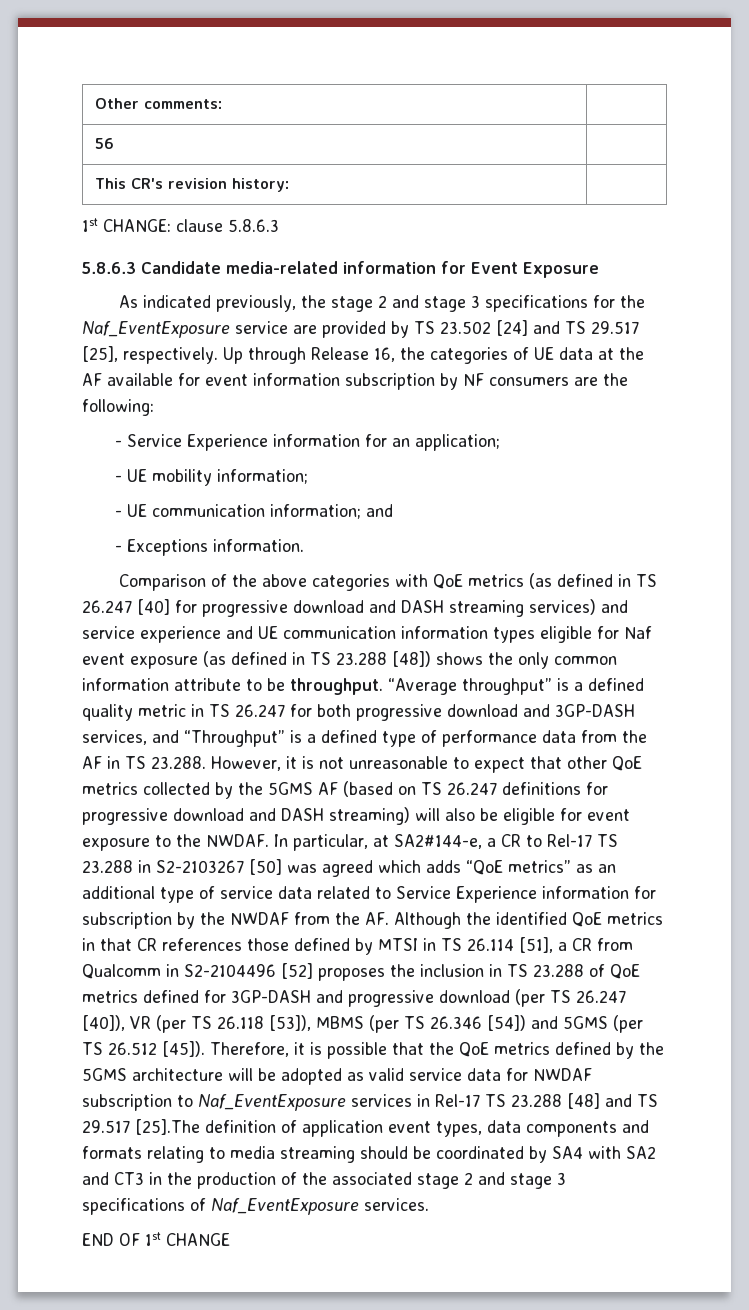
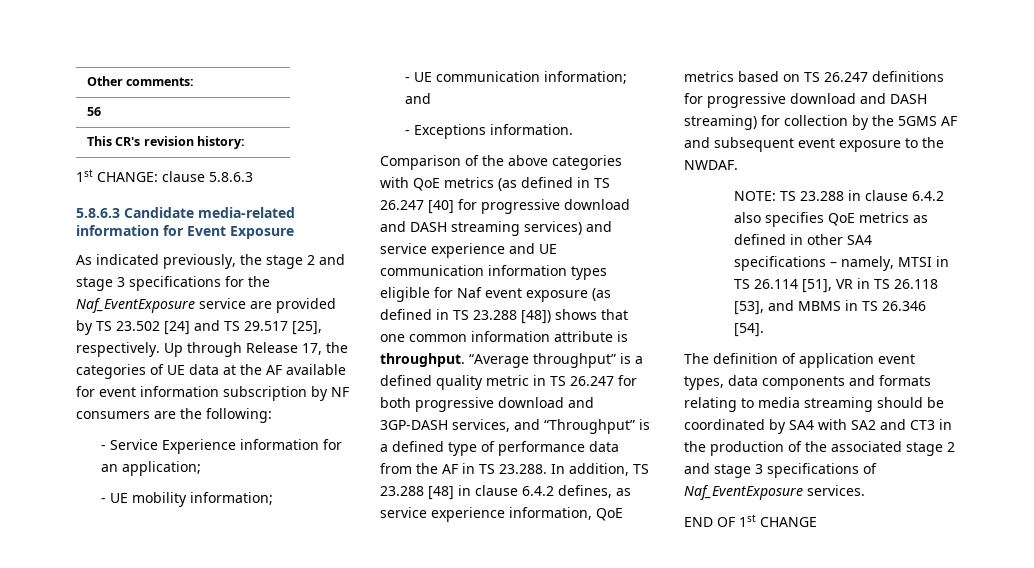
- Up through Release 16, the categories of UE data at the AF available for event information subscription by NF consumers are the following:
+ Up through Release 17, the categories of UE data at the AF available for event information subscription by NF consumers are the following:
- Comparison of the above categories with QoE metrics (as defined in TS 26.247 [40] for progressive download and DASH streaming services) and service experience and UE communication information types eligible for Naf event exposure (as defined in TS 23.288 [48]) shows the only common information attribute to be throughput.
+ Comparison of the above categories with QoE metrics (as defined in TS 26.247 [40] for progressive download and DASH streaming services) and service experience and UE communication information types eligible for Naf event exposure (as defined in TS 23.288 [48]) shows that one common information attribute is throughput.
- “Average throughput” is a defined quality metric in TS 26.247 for both progressive download and 3GP-DASH services, and “Throughput” is a defined type of performance data from the AF in TS 23.288. However, it is not unreasonable to expect that other QoE metrics collected by the 5GMS AF (based on TS 26.247 definitions for progressive download and DASH streaming) will also be eligible for event exposure to the NWDAF. In particular, at SA2#144-e, a CR to Rel-17 TS 23.288 in S2-2103267 [50] was agreed which adds “QoE metrics” as an additional type of service data related to Service Experience information for subscription by the NWDAF from the AF. Although the identified QoE metrics in that CR references those defined by MTSI in TS 26.114 [51], a CR from Qualcomm in S2-2104496 [52] proposes the inclusion in TS 23.288 of QoE metrics defined for 3GP-DASH and progressive download (per TS 26.247 [40]), VR (per TS 26.118 [53]), MBMS (per TS 26.346 [54]) and 5GMS (per TS 26.512 [45]). Therefore, it is possible that the QoE metrics defined by the 5GMS architecture will be adopted as valid service data for NWDAF subscription to Naf_EventExposure services in Rel-17 TS 23.288 [48] and TS 29.517 [25].The definition of application event types, data components and formats relating to media streaming should be coordinated by SA4 with SA2 and CT3 in the production of the associated stage 2 and stage 3 specifications of Naf_EventExposure services.
+ “Average throughput” is a defined quality metric in TS 26.247 for both progressive download and 3GP-DASH services, and “Throughput” is a defined type of performance data from the AF in TS 23.288. In addition, TS 23.288 [48] in clause 6.4.2 defines, as service experience information, QoE metrics based on TS 26.247 definitions for progressive download and DASH streaming) for collection by the 5GMS AF and subsequent event exposure to the NWDAF.
+ NOTE: TS 23.288 in clause 6.4.2 also specifies QoE metrics as defined in other SA4 specifications – namely, MTSI in TS 26.114 [51], VR in TS 26.118 [53], and MBMS in TS 26.346 [54].
+ The definition of application event types, data components and formats relating to media streaming should be coordinated by SA4 with SA2 and CT3 in the production of the associated stage 2 and stage 3 specifications of Naf_EventExposure services.

